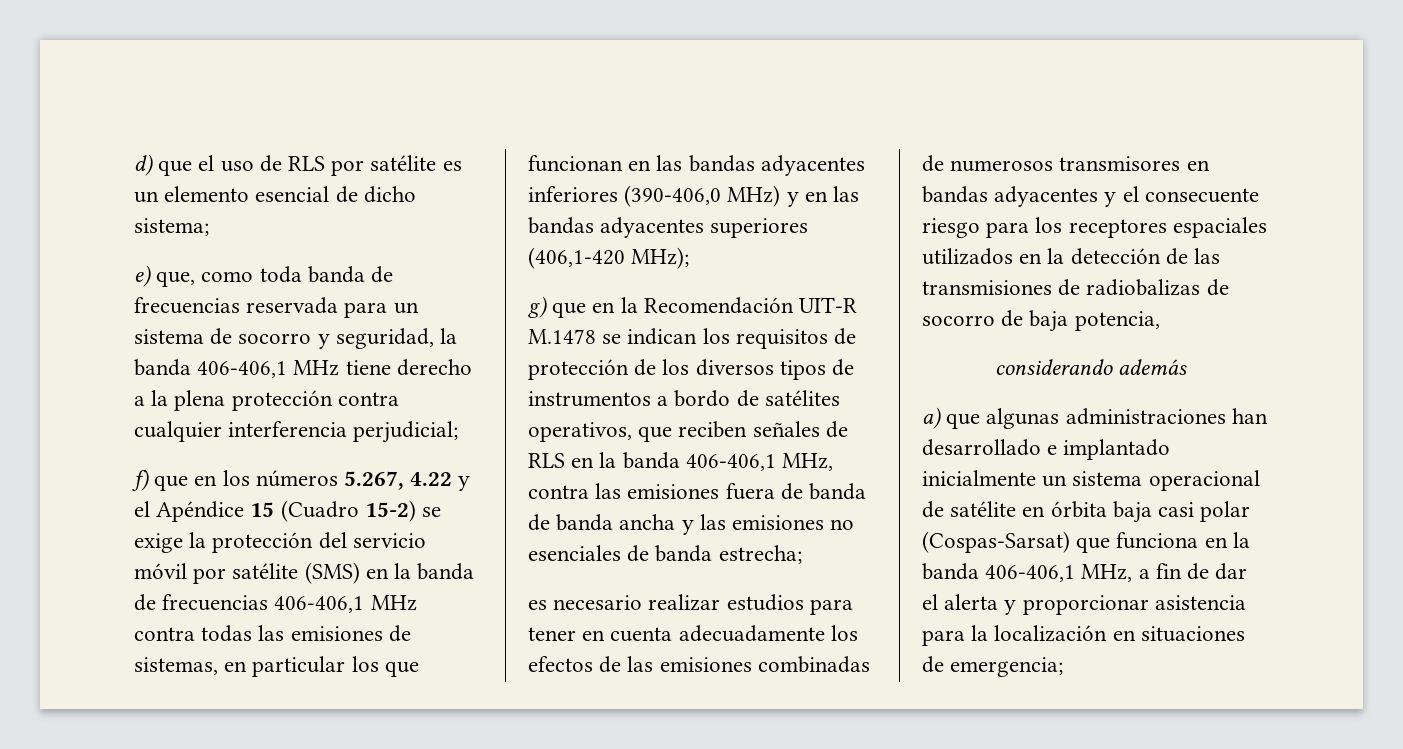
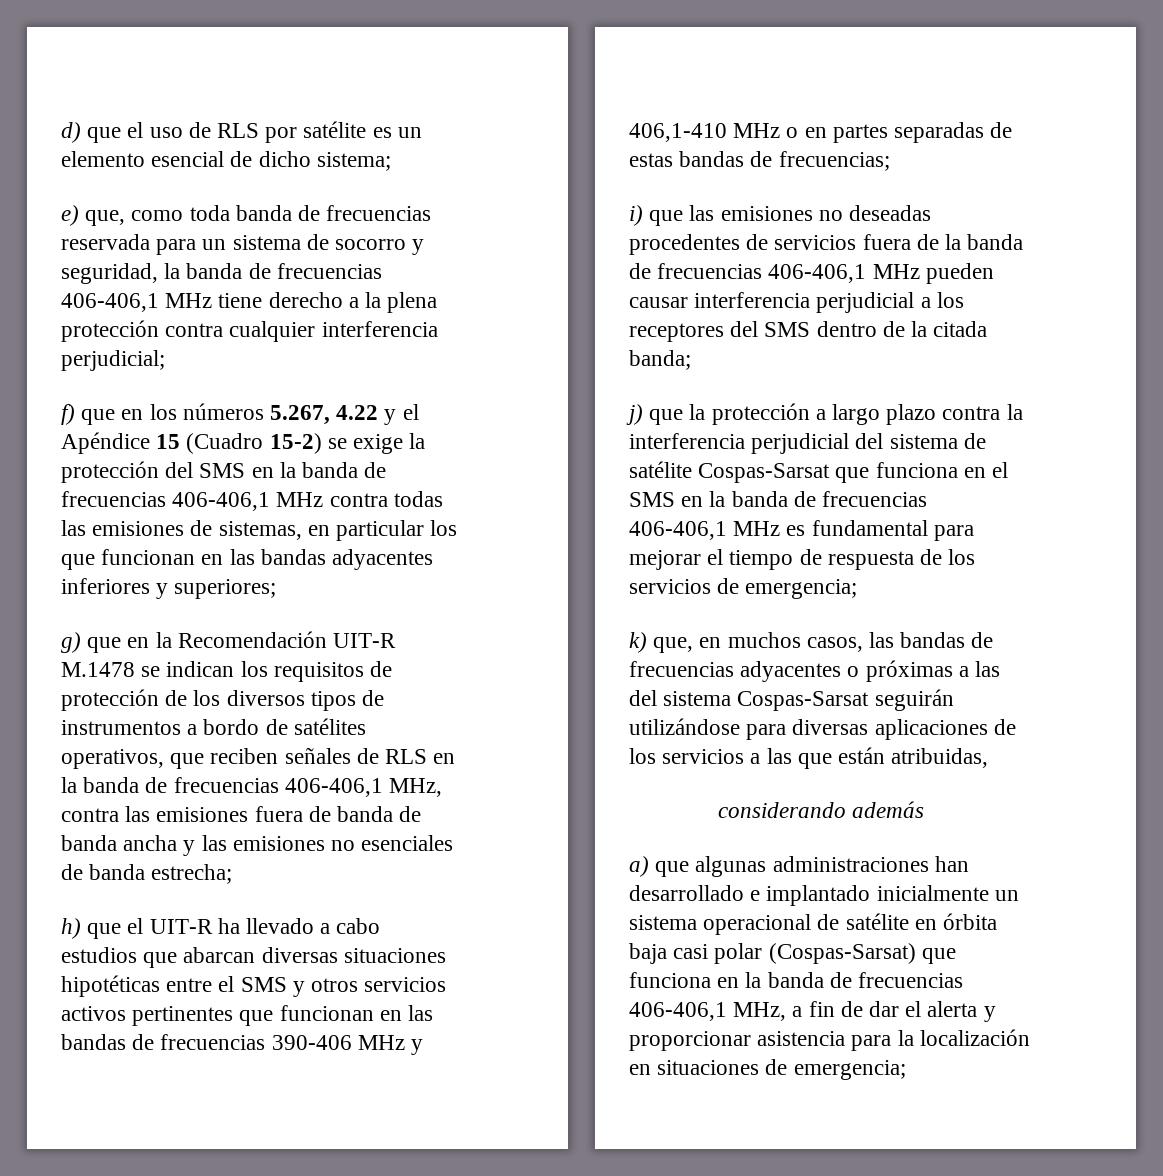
- e) que, como toda banda de frecuencias reservada para un sistema de socorro y seguridad, la banda 406-406,1 MHz tiene derecho a la plena protección contra cualquier interferencia perjudicial;
+ e) que, como toda banda de frecuencias reservada para un sistema de socorro y seguridad, la banda de frecuencias 406-406,1 MHz tiene derecho a la plena protección contra cualquier interferencia perjudicial;
- f) que en los números 5.267, 4.22 y el Apéndice 15 (Cuadro 15-2) se exige la protección del servicio móvil por satélite (SMS) en la banda de frecuencias 406-406,1 MHz contra todas las emisiones de sistemas, en particular los que funcionan en las bandas adyacentes inferiores (390-406,0 MHz) y en las bandas adyacentes superiores (406,1-420 MHz);
+ f) que en los números 5.267, 4.22 y el Apéndice 15 (Cuadro 15-2) se exige la protección del SMS en la banda de frecuencias 406-406,1 MHz contra todas las emisiones de sistemas, en particular los que funcionan en las bandas adyacentes inferiores y superiores;
- g) que en la Recomendación UIT-R M.1478 se indican los requisitos de protección de los diversos tipos de instrumentos a bordo de satélites operativos, que reciben señales de RLS en la banda 406-406,1 MHz, contra las emisiones fuera de banda de banda ancha y las emisiones no esenciales de banda estrecha;
+ g) que en la Recomendación UIT-R M.1478 se indican los requisitos de protección de los diversos tipos de instrumentos a bordo de satélites operativos, que reciben señales de RLS en la banda de frecuencias 406-406,1 MHz, contra las emisiones fuera de banda de banda ancha y las emisiones no esenciales de banda estrecha;
- es necesario realizar estudios para tener en cuenta adecuadamente los efectos de las emisiones combinadas de numerosos transmisores en bandas adyacentes y el consecuente riesgo para los receptores espaciales utilizados en la detección de las transmisiones de radiobalizas de socorro de baja potencia,
+ h) que el UIT-R ha llevado a cabo estudios que abarcan diversas situaciones hipotéticas entre el SMS y otros servicios activos pertinentes que funcionan en las bandas de frecuencias 390-406 MHz y 406,1-410 MHz o en partes separadas de estas bandas de frecuencias;
+ i) que las emisiones no deseadas procedentes de servicios fuera de la banda de frecuencias 406-406,1 MHz pueden causar interferencia perjudicial a los receptores del SMS dentro de la citada banda;
+ j) que la protección a largo plazo contra la interferencia perjudicial del sistema de satélite Cospas-Sarsat que funciona en el SMS en la banda de frecuencias 406-406,1 MHz es fundamental para mejorar el tiempo de respuesta de los servicios de emergencia;
+ k) que, en muchos casos, las bandas de frecuencias adyacentes o próximas a las del sistema Cospas-Sarsat seguirán utilizándose para diversas aplicaciones de los servicios a las que están atribuidas,
- a) que algunas administraciones han desarrollado e implantado inicialmente un sistema operacional de satélite en órbita baja casi polar (Cospas-Sarsat) que funciona en la banda 406-406,1 MHz, a fin de dar el alerta y proporcionar asistencia para la localización en situaciones de emergencia;
+ a) que algunas administraciones han desarrollado e implantado inicialmente un sistema operacional de satélite en órbita baja casi polar (Cospas-Sarsat) que funciona en la banda de frecuencias 406-406,1 MHz, a fin de dar el alerta y proporcionar asistencia para la localización en situaciones de emergencia;

